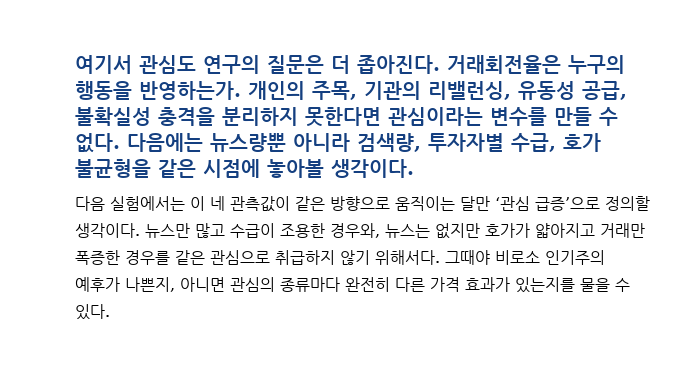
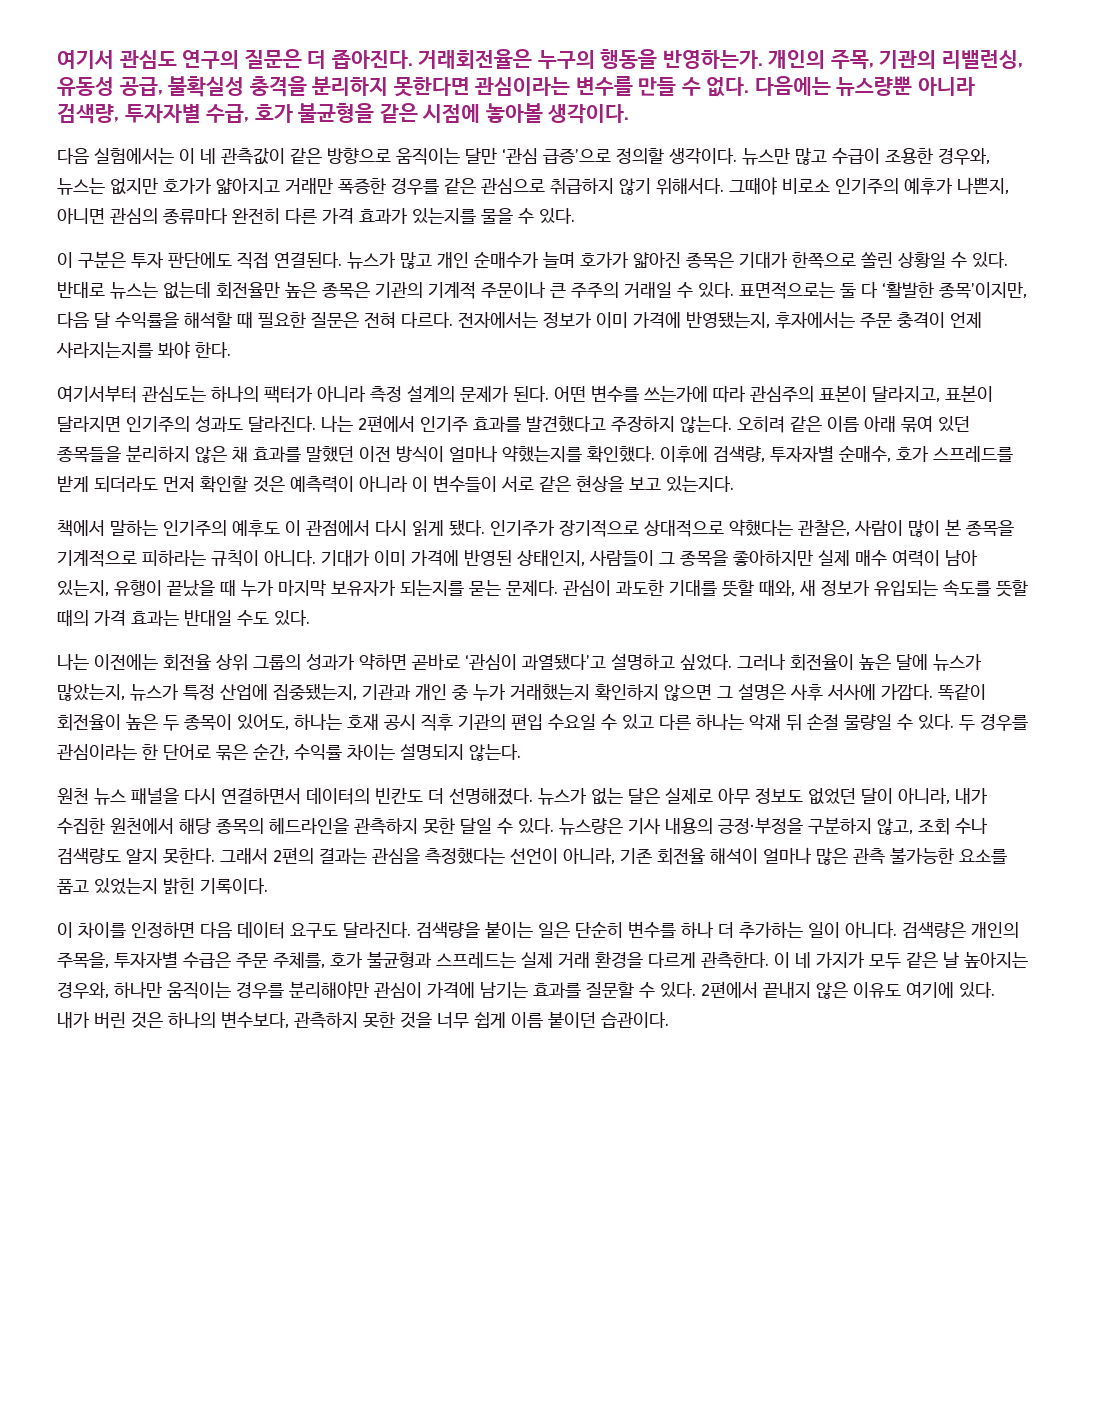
+ 이 구분은 투자 판단에도 직접 연결된다. 뉴스가 많고 개인 순매수가 늘며 호가가 얇아진 종목은 기대가 한쪽으로 쏠린 상황일 수 있다. 반대로 뉴스는 없는데 회전율만 높은 종목은 기관의 기계적 주문이나 큰 주주의 거래일 수 있다. 표면적으로는 둘 다 ‘활발한 종목’이지만, 다음 달 수익률을 해석할 때 필요한 질문은 전혀 다르다. 전자에서는 정보가 이미 가격에 반영됐는지, 후자에서는 주문 충격이 언제 사라지는지를 봐야 한다.
+ 여기서부터 관심도는 하나의 팩터가 아니라 측정 설계의 문제가 된다. 어떤 변수를 쓰는가에 따라 관심주의 표본이 달라지고, 표본이 달라지면 인기주의 성과도 달라진다. 나는 2편에서 인기주 효과를 발견했다고 주장하지 않는다. 오히려 같은 이름 아래 묶여 있던 종목들을 분리하지 않은 채 효과를 말했던 이전 방식이 얼마나 약했는지를 확인했다. 이후에 검색량, 투자자별 순매수, 호가 스프레드를 받게 되더라도 먼저 확인할 것은 예측력이 아니라 이 변수들이 서로 같은 현상을 보고 있는지다.
+ 책에서 말하는 인기주의 예후도 이 관점에서 다시 읽게 됐다. 인기주가 장기적으로 상대적으로 약했다는 관찰은, 사람이 많이 본 종목을 기계적으로 피하라는 규칙이 아니다. 기대가 이미 가격에 반영된 상태인지, 사람들이 그 종목을 좋아하지만 실제 매수 여력이 남아 있는지, 유행이 끝났을 때 누가 마지막 보유자가 되는지를 묻는 문제다. 관심이 과도한 기대를 뜻할 때와, 새 정보가 유입되는 속도를 뜻할 때의 가격 효과는 반대일 수도 있다.
+ 나는 이전에는 회전율 상위 그룹의 성과가 약하면 곧바로 ‘관심이 과열됐다’고 설명하고 싶었다. 그러나 회전율이 높은 달에 뉴스가 많았는지, 뉴스가 특정 산업에 집중됐는지, 기관과 개인 중 누가 거래했는지 확인하지 않으면 그 설명은 사후 서사에 가깝다. 똑같이 회전율이 높은 두 종목이 있어도, 하나는 호재 공시 직후 기관의 편입 수요일 수 있고 다른 하나는 악재 뒤 손절 물량일 수 있다. 두 경우를 관심이라는 한 단어로 묶은 순간, 수익률 차이는 설명되지 않는다.
+ 원천 뉴스 패널을 다시 연결하면서 데이터의 빈칸도 더 선명해졌다. 뉴스가 없는 달은 실제로 아무 정보도 없었던 달이 아니라, 내가 수집한 원천에서 해당 종목의 헤드라인을 관측하지 못한 달일 수 있다. 뉴스량은 기사 내용의 긍정·부정을 구분하지 않고, 조회 수나 검색량도 알지 못한다. 그래서 2편의 결과는 관심을 측정했다는 선언이 아니라, 기존 회전율 해석이 얼마나 많은 관측 불가능한 요소를 품고 있었는지 밝힌 기록이다.
+ 이 차이를 인정하면 다음 데이터 요구도 달라진다. 검색량을 붙이는 일은 단순히 변수를 하나 더 추가하는 일이 아니다. 검색량은 개인의 주목을, 투자자별 수급은 주문 주체를, 호가 불균형과 스프레드는 실제 거래 환경을 다르게 관측한다. 이 네 가지가 모두 같은 날 높아지는 경우와, 하나만 움직이는 경우를 분리해야만 관심이 가격에 남기는 효과를 질문할 수 있다. 2편에서 끝내지 않은 이유도 여기에 있다. 내가 버린 것은 하나의 변수보다, 관측하지 못한 것을 너무 쉽게 이름 붙이던 습관이다.

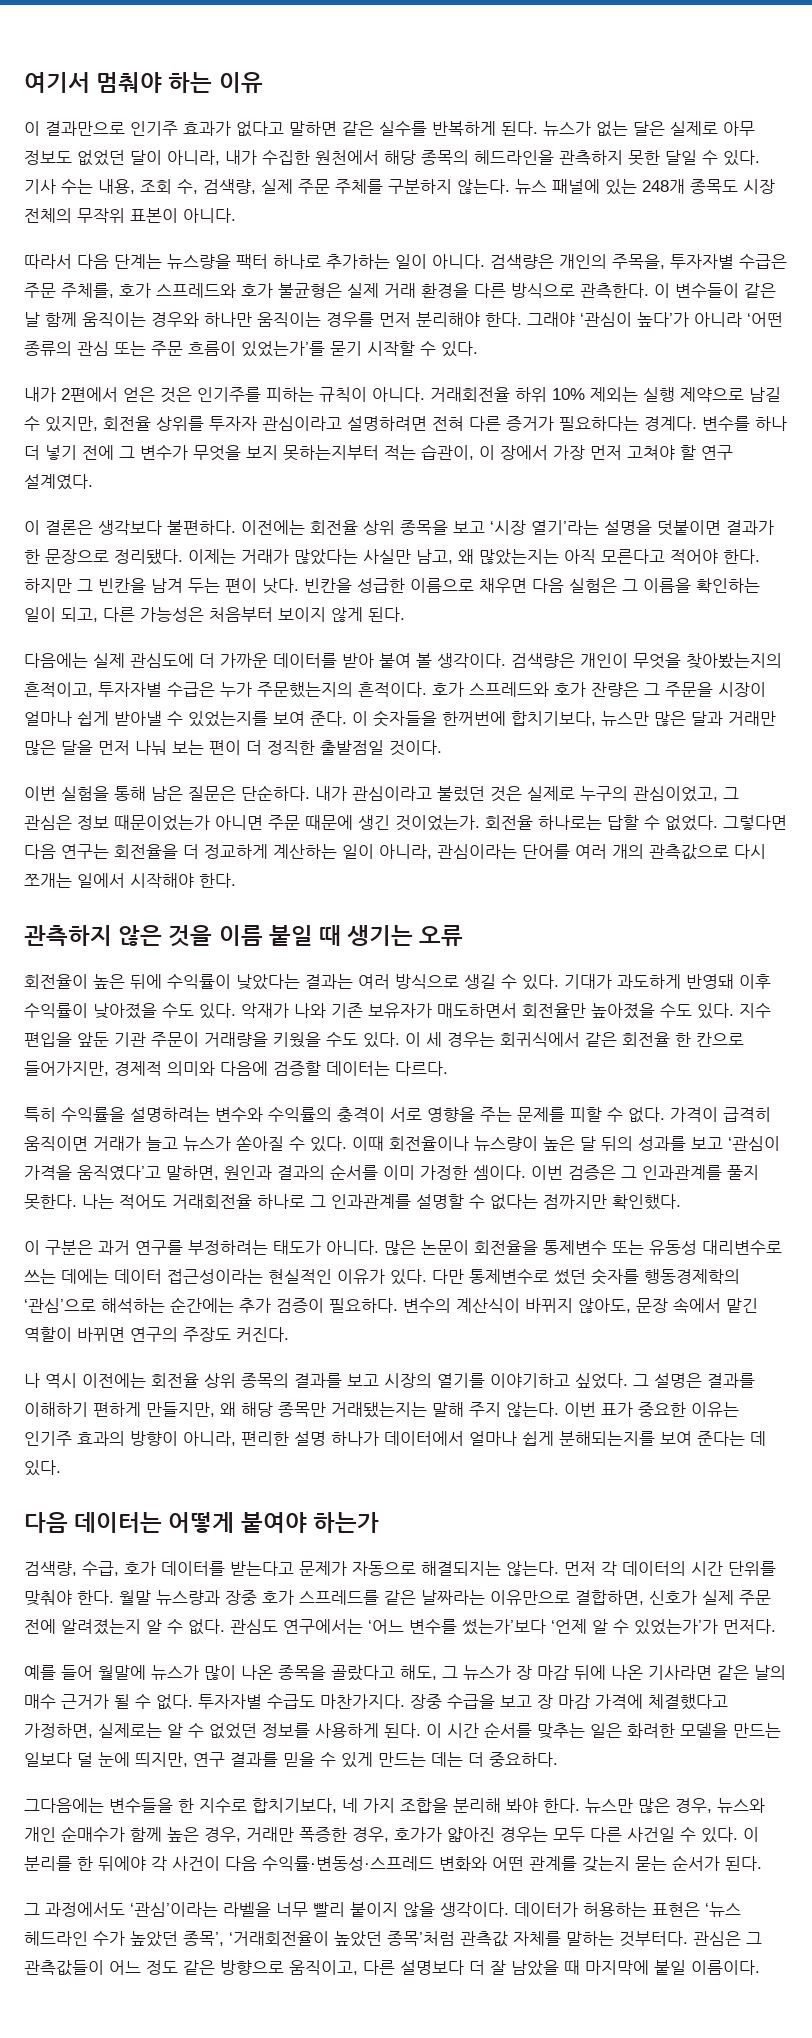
- 여기서 관심도 연구의 질문은 더 좁아진다. 거래회전율은 누구의 행동을 반영하는가. 개인의 주목, 기관의 리밸런싱, 유동성 공급, 불확실성 충격을 분리하지 못한다면 관심이라는 변수를 만들 수 없다. 다음에는 뉴스량뿐 아니라 검색량, 투자자별 수급, 호가 불균형을 같은 시점에 놓아볼 생각이다.
- 다음 실험에서는 이 네 관측값이 같은 방향으로 움직이는 달만 ‘관심 급증’으로 정의할 생각이다. 뉴스만 많고 수급이 조용한 경우와, 뉴스는 없지만 호가가 얇아지고 거래만 폭증한 경우를 같은 관심으로 취급하지 않기 위해서다. 그때야 비로소 인기주의 예후가 나쁜지, 아니면 관심의 종류마다 완전히 다른 가격 효과가 있는지를 물을 수 있다.
- 이 구분은 투자 판단에도 직접 연결된다. 뉴스가 많고 개인 순매수가 늘며 호가가 얇아진 종목은 기대가 한쪽으로 쏠린 상황일 수 있다. 반대로 뉴스는 없는데 회전율만 높은 종목은 기관의 기계적 주문이나 큰 주주의 거래일 수 있다. 표면적으로는 둘 다 ‘활발한 종목’이지만, 다음 달 수익률을 해석할 때 필요한 질문은 전혀 다르다. 전자에서는 정보가 이미 가격에 반영됐는지, 후자에서는 주문 충격이 언제 사라지는지를 봐야 한다.
- 여기서부터 관심도는 하나의 팩터가 아니라 측정 설계의 문제가 된다. 어떤 변수를 쓰는가에 따라 관심주의 표본이 달라지고, 표본이 달라지면 인기주의 성과도 달라진다. 나는 2편에서 인기주 효과를 발견했다고 주장하지 않는다. 오히려 같은 이름 아래 묶여 있던 종목들을 분리하지 않은 채 효과를 말했던 이전 방식이 얼마나 약했는지를 확인했다. 이후에 검색량, 투자자별 순매수, 호가 스프레드를 받게 되더라도 먼저 확인할 것은 예측력이 아니라 이 변수들이 서로 같은 현상을 보고 있는지다.
- 책에서 말하는 인기주의 예후도 이 관점에서 다시 읽게 됐다. 인기주가 장기적으로 상대적으로 약했다는 관찰은, 사람이 많이 본 종목을 기계적으로 피하라는 규칙이 아니다. 기대가 이미 가격에 반영된 상태인지, 사람들이 그 종목을 좋아하지만 실제 매수 여력이 남아 있는지, 유행이 끝났을 때 누가 마지막 보유자가 되는지를 묻는 문제다. 관심이 과도한 기대를 뜻할 때와, 새 정보가 유입되는 속도를 뜻할 때의 가격 효과는 반대일 수도 있다.
- 나는 이전에는 회전율 상위 그룹의 성과가 약하면 곧바로 ‘관심이 과열됐다’고 설명하고 싶었다. 그러나 회전율이 높은 달에 뉴스가 많았는지, 뉴스가 특정 산업에 집중됐는지, 기관과 개인 중 누가 거래했는지 확인하지 않으면 그 설명은 사후 서사에 가깝다. 똑같이 회전율이 높은 두 종목이 있어도, 하나는 호재 공시 직후 기관의 편입 수요일 수 있고 다른 하나는 악재 뒤 손절 물량일 수 있다. 두 경우를 관심이라는 한 단어로 묶은 순간, 수익률 차이는 설명되지 않는다.
- 원천 뉴스 패널을 다시 연결하면서 데이터의 빈칸도 더 선명해졌다.
+ 여기서 멈춰야 하는 이유
+ 이 결과만으로 인기주 효과가 없다고 말하면 같은 실수를 반복하게 된다.
- 뉴스량은 기사 내용의 긍정·부정을 구분하지 않고, 조회 수나 검색량도 알지 못한다. 그래서 2편의 결과는 관심을 측정했다는 선언이 아니라, 기존 회전율 해석이 얼마나 많은 관측 불가능한 요소를 품고 있었는지 밝힌 기록이다.
- 이 차이를 인정하면 다음 데이터 요구도 달라진다. 검색량을 붙이는 일은 단순히 변수를 하나 더 추가하는 일이 아니다.
+ 기사 수는 내용, 조회 수, 검색량, 실제 주문 주체를 구분하지 않는다. 뉴스 패널에 있는 248개 종목도 시장 전체의 무작위 표본이 아니다.
+ 따라서 다음 단계는 뉴스량을 팩터 하나로 추가하는 일이 아니다.
- 검색량은 개인의 주목을, 투자자별 수급은 주문 주체를, 호가 불균형과 스프레드는 실제 거래 환경을 다르게 관측한다. 이 네 가지가 모두 같은 날 높아지는 경우와, 하나만 움직이는 경우를 분리해야만 관심이 가격에 남기는 효과를 질문할 수 있다. 2편에서 끝내지 않은 이유도 여기에 있다. 내가 버린 것은 하나의 변수보다, 관측하지 못한 것을 너무 쉽게 이름 붙이던 습관이다.
+ 검색량은 개인의 주목을, 투자자별 수급은 주문 주체를, 호가 스프레드와 호가 불균형은 실제 거래 환경을 다른 방식으로 관측한다. 이 변수들이 같은 날 함께 움직이는 경우와 하나만 움직이는 경우를 먼저 분리해야 한다. 그래야 ‘관심이 높다’가 아니라 ‘어떤 종류의 관심 또는 주문 흐름이 있었는가’를 묻기 시작할 수 있다.
+ 내가 2편에서 얻은 것은 인기주를 피하는 규칙이 아니다. 거래회전율 하위 10% 제외는 실행 제약으로 남길 수 있지만, 회전율 상위를 투자자 관심이라고 설명하려면 전혀 다른 증거가 필요하다는 경계다. 변수를 하나 더 넣기 전에 그 변수가 무엇을 보지 못하는지부터 적는 습관이, 이 장에서 가장 먼저 고쳐야 할 연구 설계였다.
+ 이 결론은 생각보다 불편하다. 이전에는 회전율 상위 종목을 보고 ‘시장 열기’라는 설명을 덧붙이면 결과가 한 문장으로 정리됐다. 이제는 거래가 많았다는 사실만 남고, 왜 많았는지는 아직 모른다고 적어야 한다. 하지만 그 빈칸을 남겨 두는 편이 낫다. 빈칸을 성급한 이름으로 채우면 다음 실험은 그 이름을 확인하는 일이 되고, 다른 가능성은 처음부터 보이지 않게 된다.
+ 다음에는 실제 관심도에 더 가까운 데이터를 받아 붙여 볼 생각이다. 검색량은 개인이 무엇을 찾아봤는지의 흔적이고, 투자자별 수급은 누가 주문했는지의 흔적이다. 호가 스프레드와 호가 잔량은 그 주문을 시장이 얼마나 쉽게 받아낼 수 있었는지를 보여 준다. 이 숫자들을 한꺼번에 합치기보다, 뉴스만 많은 달과 거래만 많은 달을 먼저 나눠 보는 편이 더 정직한 출발점일 것이다.
+ 이번 실험을 통해 남은 질문은 단순하다. 내가 관심이라고 불렀던 것은 실제로 누구의 관심이었고, 그 관심은 정보 때문이었는가 아니면 주문 때문에 생긴 것이었는가. 회전율 하나로는 답할 수 없었다. 그렇다면 다음 연구는 회전율을 더 정교하게 계산하는 일이 아니라, 관심이라는 단어를 여러 개의 관측값으로 다시 쪼개는 일에서 시작해야 한다.
+ 관측하지 않은 것을 이름 붙일 때 생기는 오류
+ 회전율이 높은 뒤에 수익률이 낮았다는 결과는 여러 방식으로 생길 수 있다. 기대가 과도하게 반영돼 이후 수익률이 낮아졌을 수도 있다. 악재가 나와 기존 보유자가 매도하면서 회전율만 높아졌을 수도 있다. 지수 편입을 앞둔 기관 주문이 거래량을 키웠을 수도 있다. 이 세 경우는 회귀식에서 같은 회전율 한 칸으로 들어가지만, 경제적 의미와 다음에 검증할 데이터는 다르다.
+ 특히 수익률을 설명하려는 변수와 수익률의 충격이 서로 영향을 주는 문제를 피할 수 없다. 가격이 급격히 움직이면 거래가 늘고 뉴스가 쏟아질 수 있다. 이때 회전율이나 뉴스량이 높은 달 뒤의 성과를 보고 ‘관심이 가격을 움직였다’고 말하면, 원인과 결과의 순서를 이미 가정한 셈이다. 이번 검증은 그 인과관계를 풀지 못한다. 나는 적어도 거래회전율 하나로 그 인과관계를 설명할 수 없다는 점까지만 확인했다.
+ 이 구분은 과거 연구를 부정하려는 태도가 아니다. 많은 논문이 회전율을 통제변수 또는 유동성 대리변수로 쓰는 데에는 데이터 접근성이라는 현실적인 이유가 있다. 다만 통제변수로 썼던 숫자를 행동경제학의 ‘관심’으로 해석하는 순간에는 추가 검증이 필요하다. 변수의 계산식이 바뀌지 않아도, 문장 속에서 맡긴 역할이 바뀌면 연구의 주장도 커진다.
+ 나 역시 이전에는 회전율 상위 종목의 결과를 보고 시장의 열기를 이야기하고 싶었다. 그 설명은 결과를 이해하기 편하게 만들지만, 왜 해당 종목만 거래됐는지는 말해 주지 않는다. 이번 표가 중요한 이유는 인기주 효과의 방향이 아니라, 편리한 설명 하나가 데이터에서 얼마나 쉽게 분해되는지를 보여 준다는 데 있다.
+ 다음 데이터는 어떻게 붙여야 하는가
+ 검색량, 수급, 호가 데이터를 받는다고 문제가 자동으로 해결되지는 않는다. 먼저 각 데이터의 시간 단위를 맞춰야 한다. 월말 뉴스량과 장중 호가 스프레드를 같은 날짜라는 이유만으로 결합하면, 신호가 실제 주문 전에 알려졌는지 알 수 없다. 관심도 연구에서는 ‘어느 변수를 썼는가’보다 ‘언제 알 수 있었는가’가 먼저다.
+ 예를 들어 월말에 뉴스가 많이 나온 종목을 골랐다고 해도, 그 뉴스가 장 마감 뒤에 나온 기사라면 같은 날의 매수 근거가 될 수 없다. 투자자별 수급도 마찬가지다. 장중 수급을 보고 장 마감 가격에 체결했다고 가정하면, 실제로는 알 수 없었던 정보를 사용하게 된다. 이 시간 순서를 맞추는 일은 화려한 모델을 만드는 일보다 덜 눈에 띄지만, 연구 결과를 믿을 수 있게 만드는 데는 더 중요하다.
+ 그다음에는 변수들을 한 지수로 합치기보다, 네 가지 조합을 분리해 봐야 한다. 뉴스만 많은 경우, 뉴스와 개인 순매수가 함께 높은 경우, 거래만 폭증한 경우, 호가가 얇아진 경우는 모두 다른 사건일 수 있다. 이 분리를 한 뒤에야 각 사건이 다음 수익률·변동성·스프레드 변화와 어떤 관계를 갖는지 묻는 순서가 된다.
+ 그 과정에서도 ‘관심’이라는 라벨을 너무 빨리 붙이지 않을 생각이다. 데이터가 허용하는 표현은 ‘뉴스 헤드라인 수가 높았던 종목’, ‘거래회전율이 높았던 종목’처럼 관측값 자체를 말하는 것부터다. 관심은 그 관측값들이 어느 정도 같은 방향으로 움직이고, 다른 설명보다 더 잘 남았을 때 마지막에 붙일 이름이다.

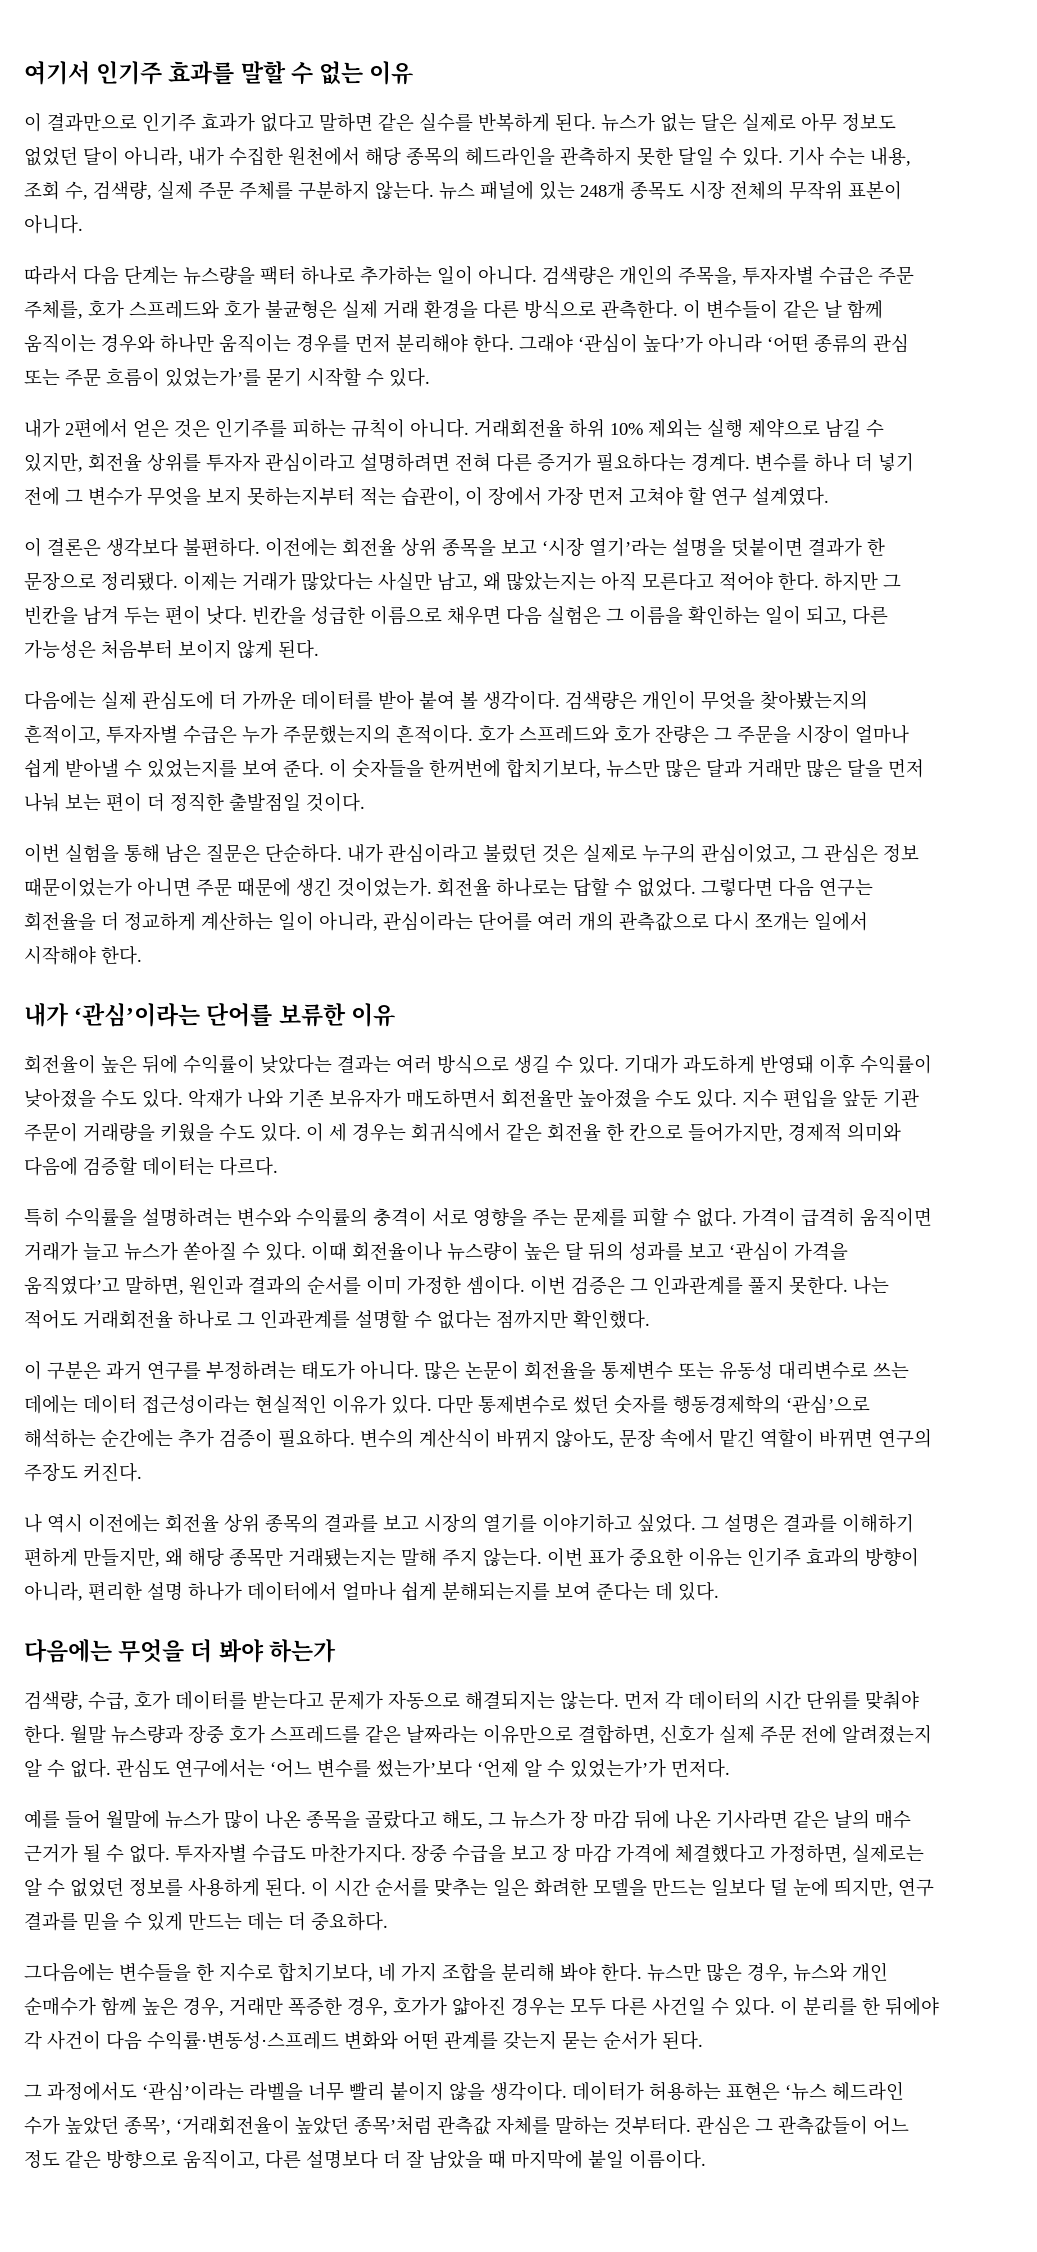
- 여기서 멈춰야 하는 이유
+ 여기서 인기주 효과를 말할 수 없는 이유
- 관측하지 않은 것을 이름 붙일 때 생기는 오류
+ 내가 ‘관심’이라는 단어를 보류한 이유
- 다음 데이터는 어떻게 붙여야 하는가
+ 다음에는 무엇을 더 봐야 하는가

